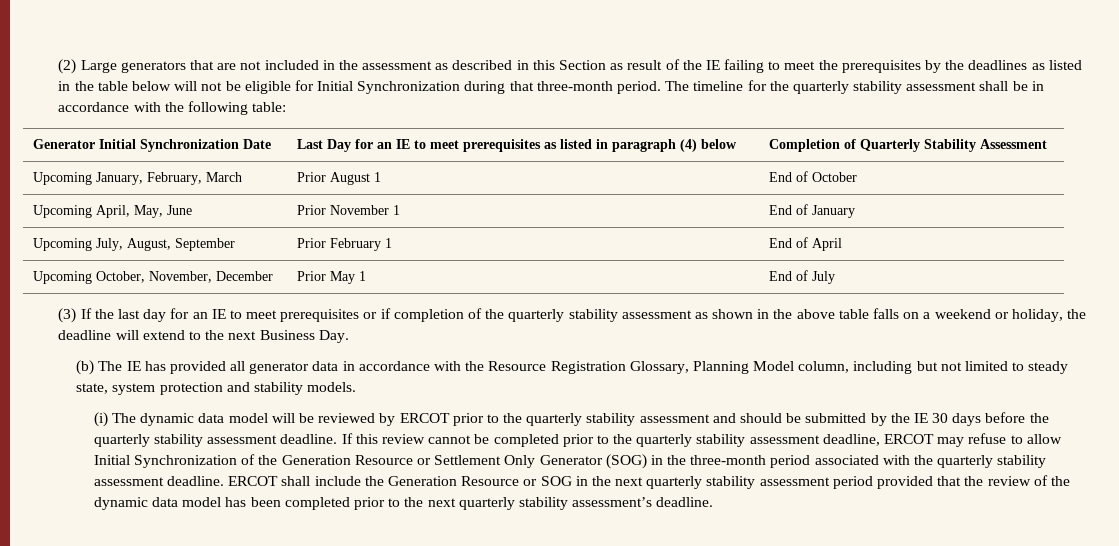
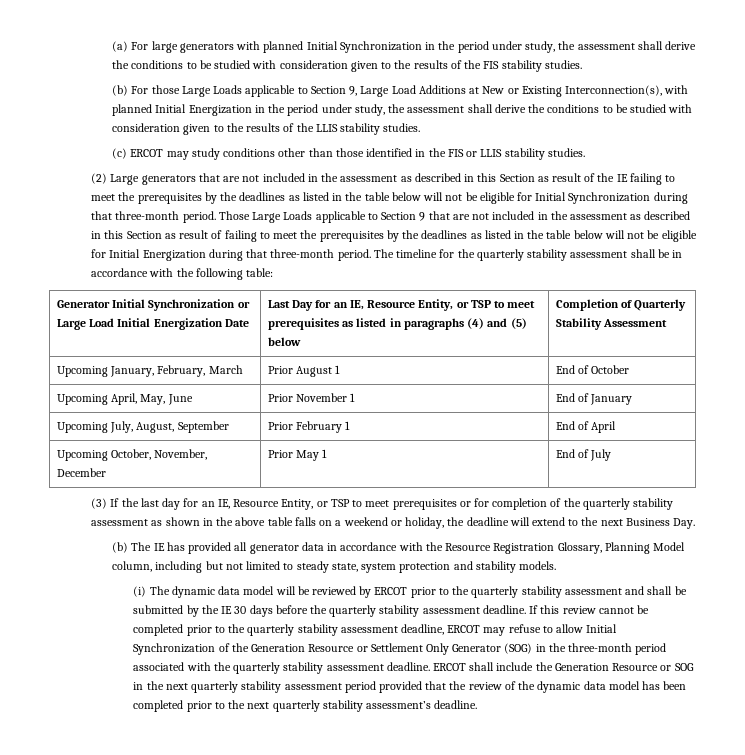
+ (a) For large generators with planned Initial Synchronization in the period under study, the assessment shall derive the conditions to be studied with consideration given to the results of the FIS stability studies.
+ (b) For those Large Loads applicable to Section 9, Large Load Additions at New or Existing Interconnection(s), with planned Initial Energization in the period under study, the assessment shall derive the conditions to be studied with consideration given to the results of the LLIS stability studies.
+ (c) ERCOT may study conditions other than those identified in the FIS or LLIS stability studies.
+ Those Large Loads applicable to Section 9 that are not included in the assessment as described in this Section as result of failing to meet the prerequisites by the deadlines as listed in the table below will not be eligible for Initial Energization during that three-month period.
- Generator Initial Synchronization Date | Last Day for an IE to meet prerequisites as listed in paragraph (4) below | Completion of Quarterly Stability Assessment
+ Generator Initial Synchronization or Large Load Initial Energization Date | Last Day for an IE, Resource Entity, or TSP to meet prerequisites as listed in paragraphs (4) and (5) below | Completion of Quarterly Stability Assessment
- (3) If the last day for an IE to meet prerequisites or if completion of the quarterly stability assessment as shown in the above table falls on a weekend or holiday, the deadline will extend to the next Business Day.
+ (3) If the last day for an IE, Resource Entity, or TSP to meet prerequisites or for completion of the quarterly stability assessment as shown in the above table falls on a weekend or holiday, the deadline will extend to the next Business Day.
- (i) The dynamic data model will be reviewed by ERCOT prior to the quarterly stability assessment and should be submitted by the IE 30 days before the quarterly stability assessment deadline.
+ (i) The dynamic data model will be reviewed by ERCOT prior to the quarterly stability assessment and shall be submitted by the IE 30 days before the quarterly stability assessment deadline.

